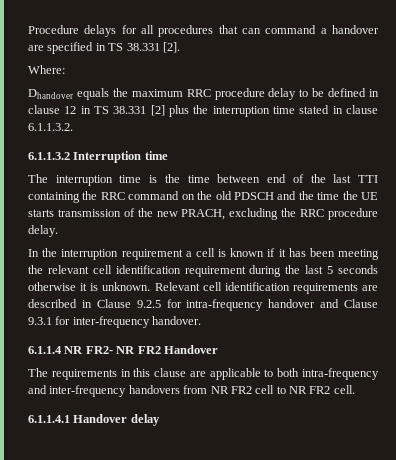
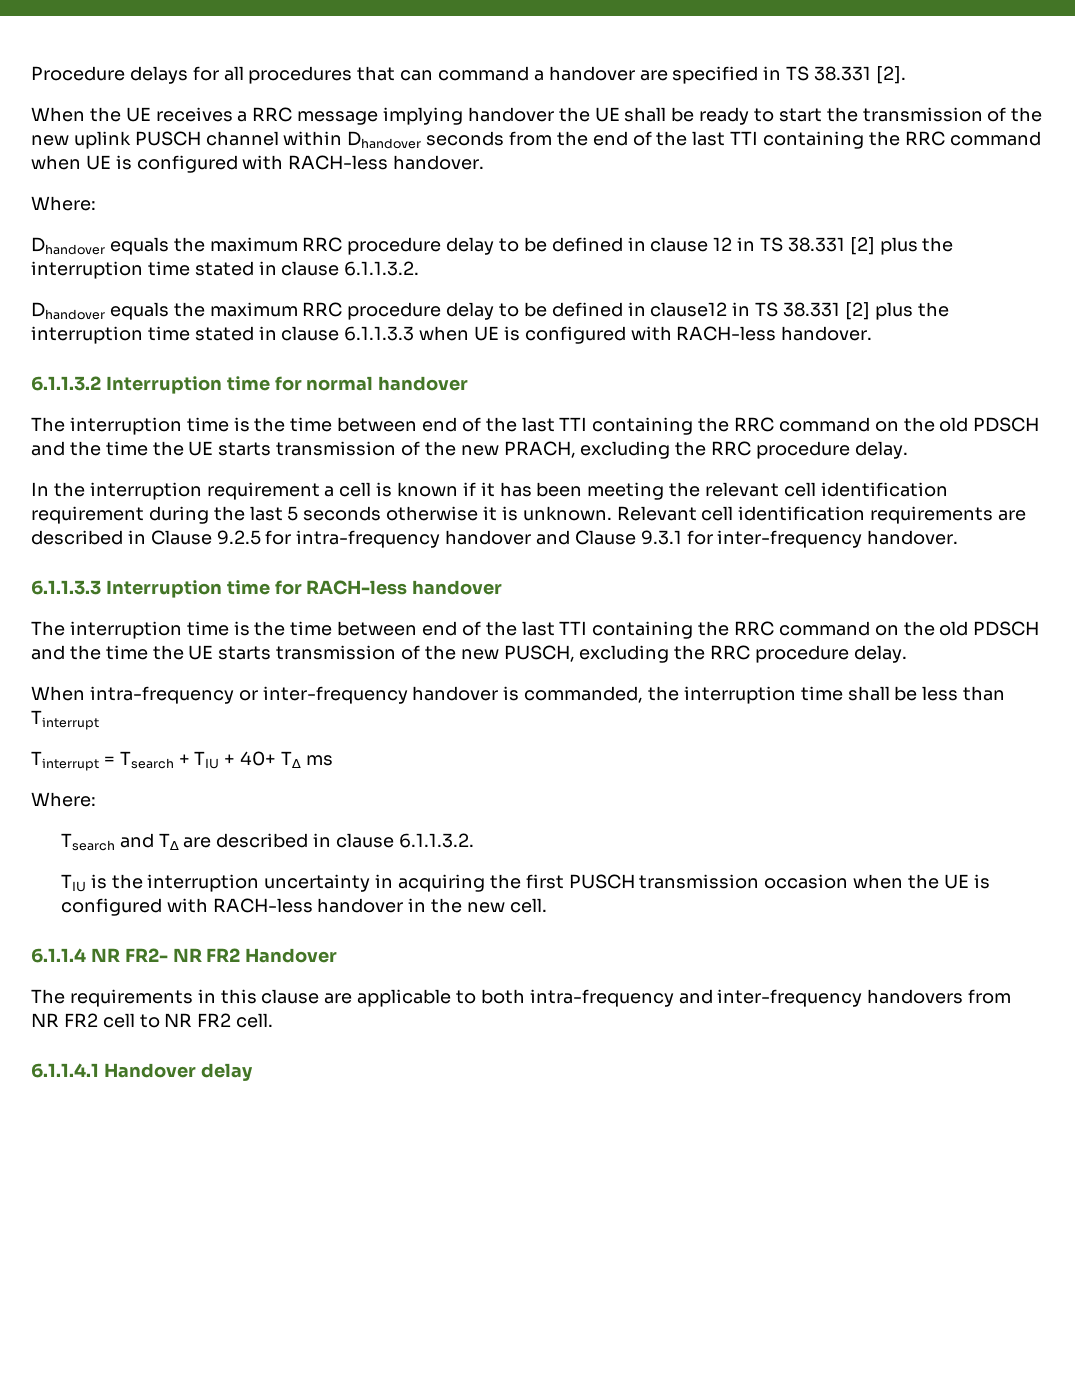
+ When the UE receives a RRC message implying handover the UE shall be ready to start the transmission of the new uplink PUSCH channel within Dhandover seconds from the end of the last TTI containing the RRC command when UE is configured with RACH-less handover.
+ Dhandover equals the maximum RRC procedure delay to be defined in clause12 in TS 38.331 [2] plus the interruption time stated in clause 6.1.1.3.3 when UE is configured with RACH-less handover.
- 6.1.1.3.2 Interruption time
+ 6.1.1.3.2 Interruption time for normal handover
+ 6.1.1.3.3 Interruption time for RACH-less handover
+ The interruption time is the time between end of the last TTI containing the RRC command on the old PDSCH and the time the UE starts transmission of the new PUSCH, excluding the RRC procedure delay.
+ When intra-frequency or inter-frequency handover is commanded, the interruption time shall be less than Tinterrupt
+ Tinterrupt = Tsearch + TIU + 40+ T∆ ms
+ Where:
+ Tsearch and T∆ are described in clause 6.1.1.3.2.
+ TIU is the interruption uncertainty in acquiring the first PUSCH transmission occasion when the UE is configured with RACH-less handover in the new cell.

